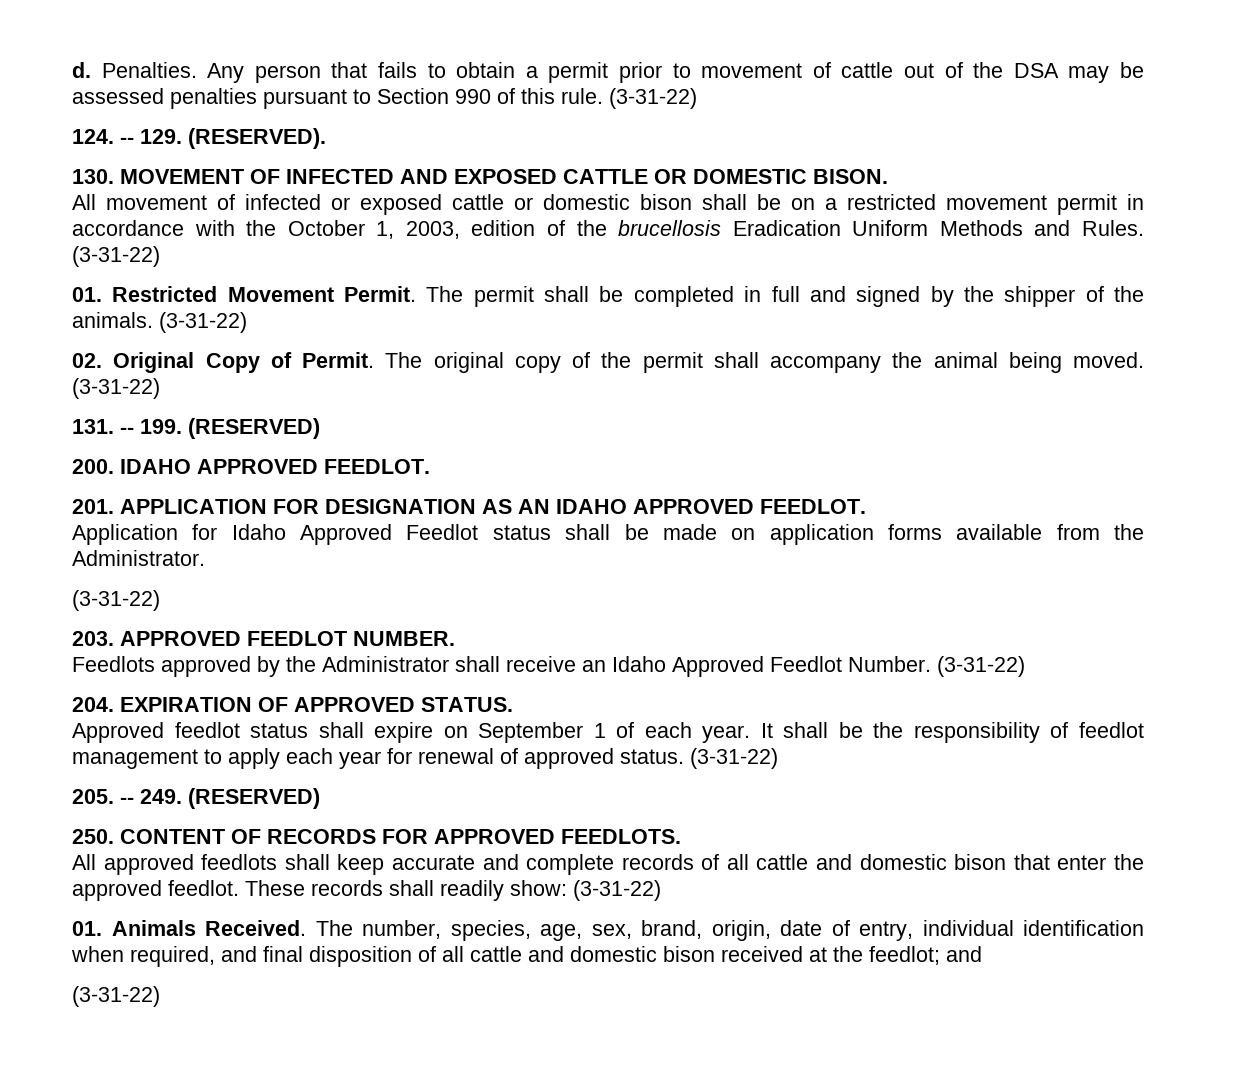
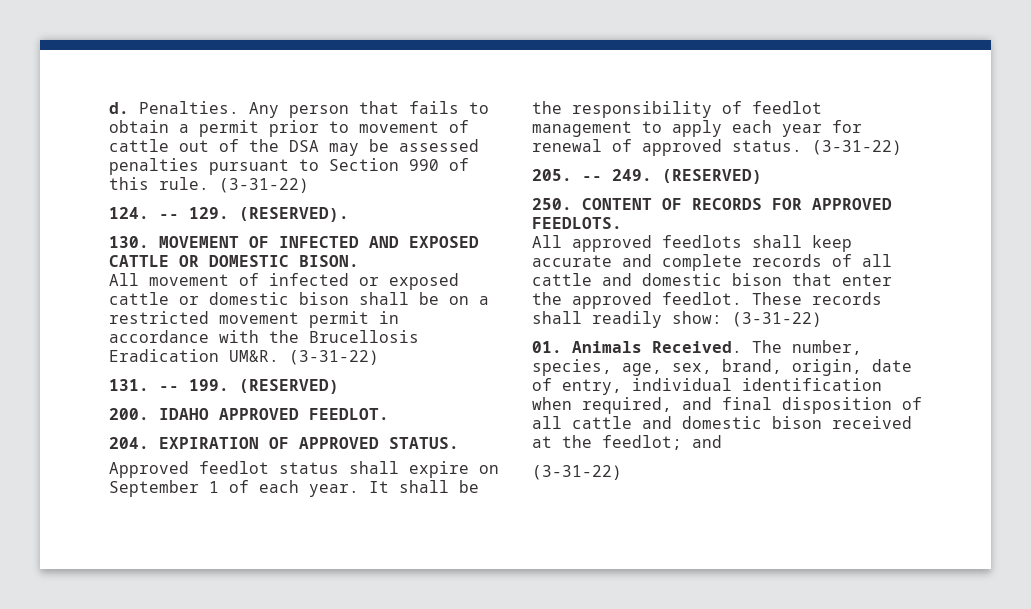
- All movement of infected or exposed cattle or domestic bison shall be on a restricted movement permit in accordance with the October 1, 2003, edition of the brucellosis Eradication Uniform Methods and Rules. (3-31-22)
- 01. Restricted Movement Permit. The permit shall be completed in full and signed by the shipper of the animals. (3-31-22)
- 02. Original Copy of Permit. The original copy of the permit shall accompany the animal being moved.
+ All movement of infected or exposed cattle or domestic bison shall be on a restricted movement permit in accordance with the Brucellosis Eradication UM&R.
- 201. APPLICATION FOR DESIGNATION AS AN IDAHO APPROVED FEEDLOT.
- Application for Idaho Approved Feedlot status shall be made on application forms available from the Administrator.
- (3-31-22)
- 203. APPROVED FEEDLOT NUMBER.
- Feedlots approved by the Administrator shall receive an Idaho Approved Feedlot Number. (3-31-22)

